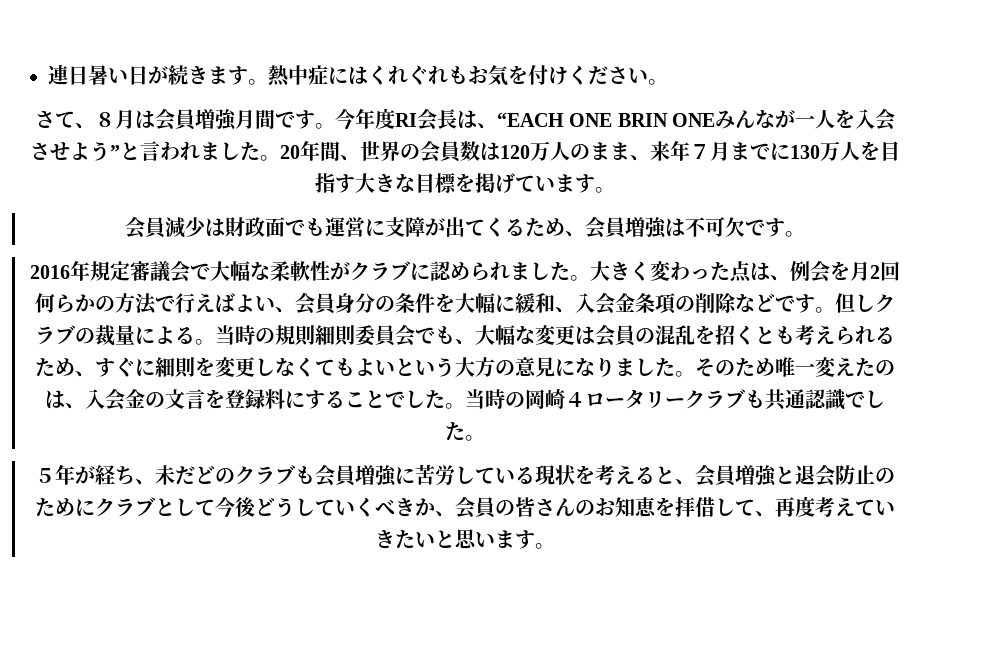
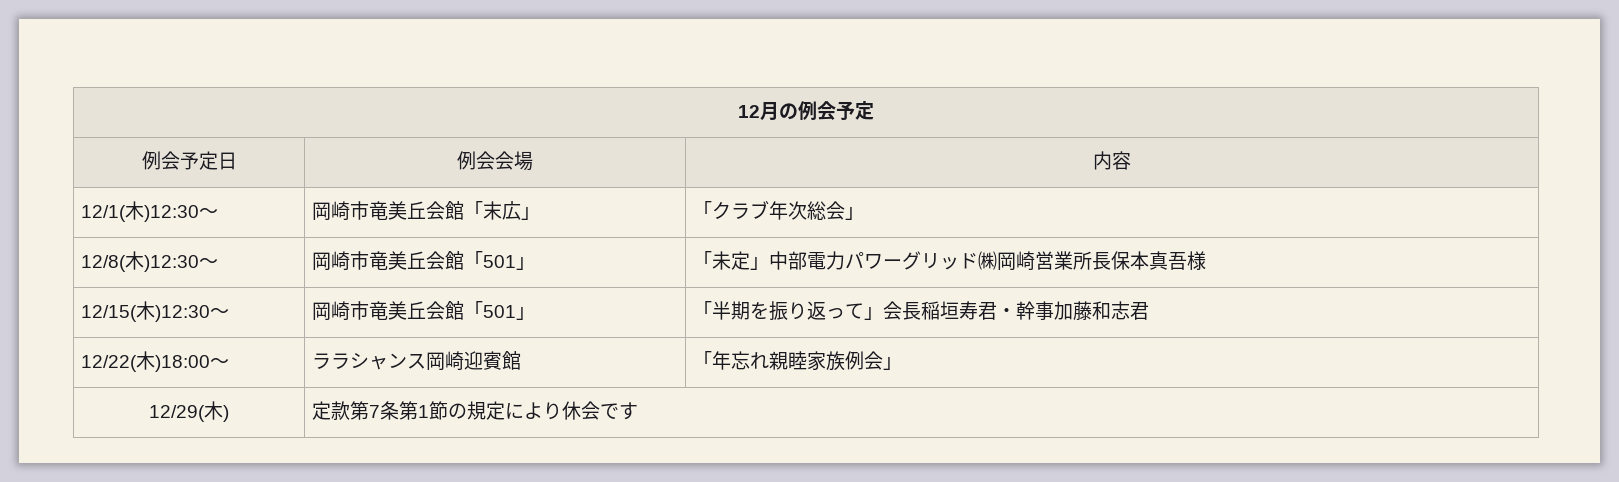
- 連日暑い日が続きます。熱中症にはくれぐれもお気を付けください。
- さて、８月は会員増強月間です。今年度RI会長は、“EACH ONE BRIN ONEみんなが一人を入会させよう”と言われました。20年間、世界の会員数は120万人のまま、来年７月までに130万人を目指す大きな目標を掲げています。
- 会員減少は財政面でも運営に支障が出てくるため、会員増強は不可欠です。
- 2016年規定審議会で大幅な柔軟性がクラブに認められました。大きく変わった点は、例会を月2回何らかの方法で行えばよい、会員身分の条件を大幅に緩和、入会金条項の削除などです。但しクラブの裁量による。当時の規則細則委員会でも、大幅な変更は会員の混乱を招くとも考えられるため、すぐに細則を変更しなくてもよいという大方の意見になりました。そのため唯一変えたのは、入会金の文言を登録料にすることでした。当時の岡崎４ロータリークラブも共通認識でした。
- ５年が経ち、未だどのクラブも会員増強に苦労している現状を考えると、会員増強と退会防止のためにクラブとして今後どうしていくべきか、会員の皆さんのお知恵を拝借して、再度考えていきたいと思います。
+ 12月の例会予定
+ 例会予定日 | 例会会場 | 内容
+ 12/1(木)12:30～ | 岡崎市竜美丘会館「末広」 | 「クラブ年次総会」
+ 12/8(木)12:30～ | 岡崎市竜美丘会館「501」 | 「未定」中部電力パワーグリッド㈱岡崎営業所長保本真吾様
+ 12/15(木)12:30～ | 岡崎市竜美丘会館「501」 | 「半期を振り返って」会長稲垣寿君・幹事加藤和志君
+ 12/22(木)18:00～ | ララシャンス岡崎迎賓館 | 「年忘れ親睦家族例会」
+ 12/29(木) | 定款第7条第1節の規定により休会です

